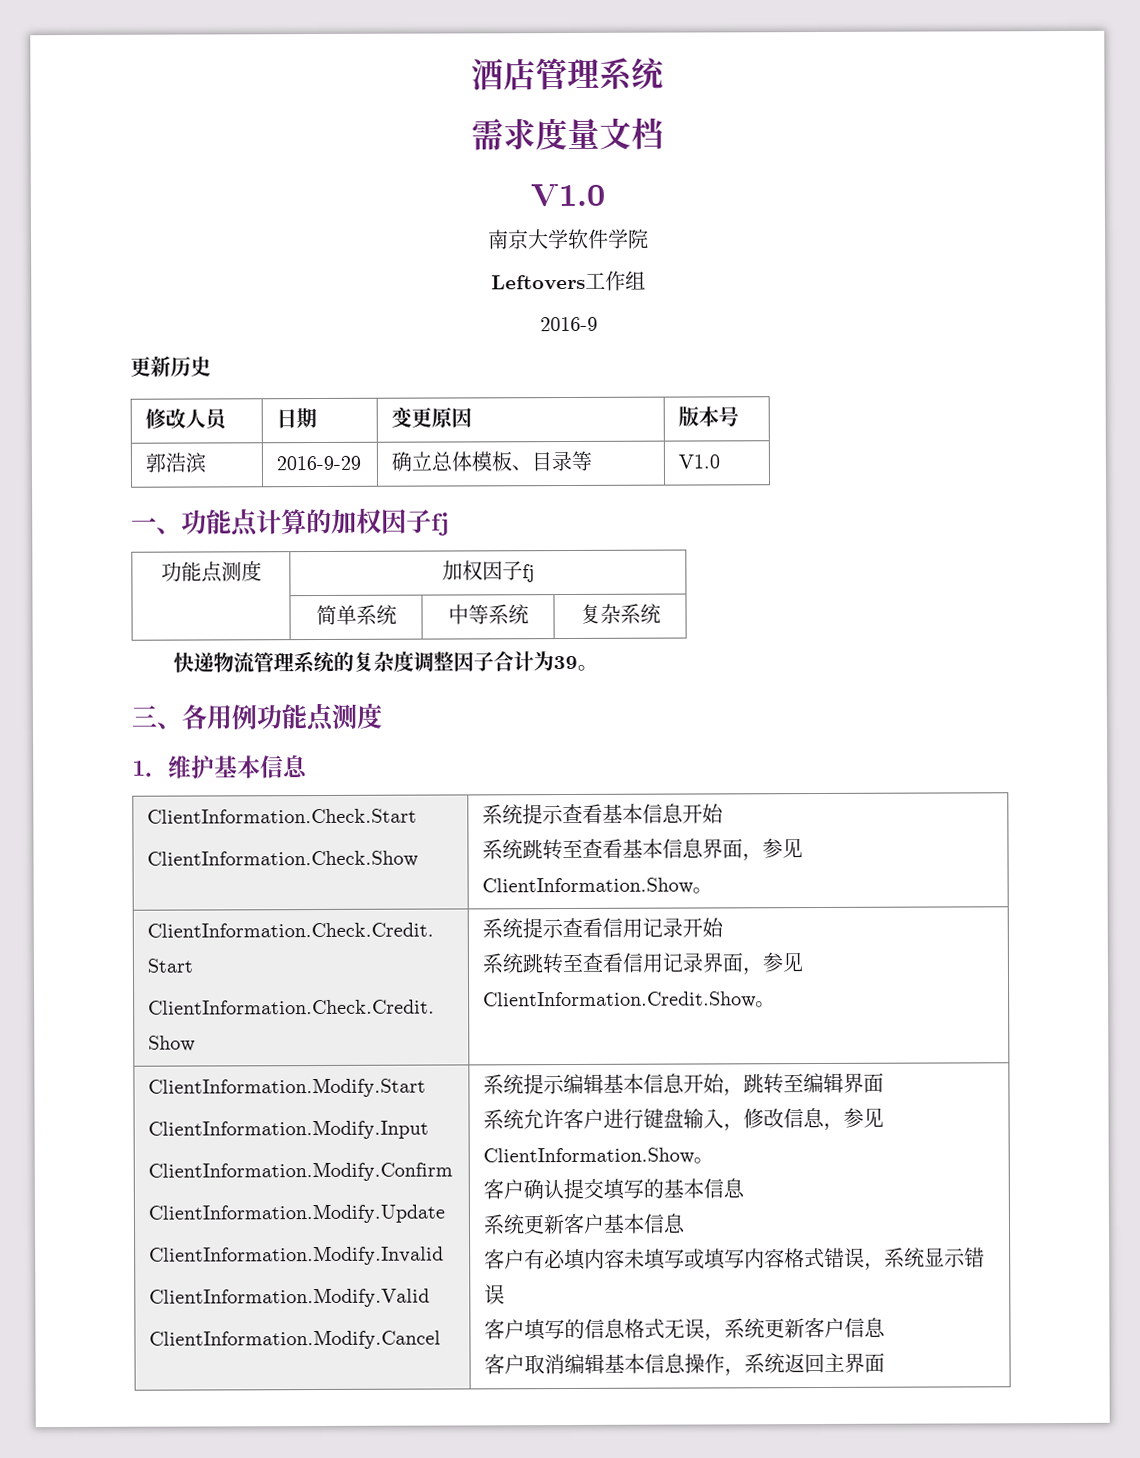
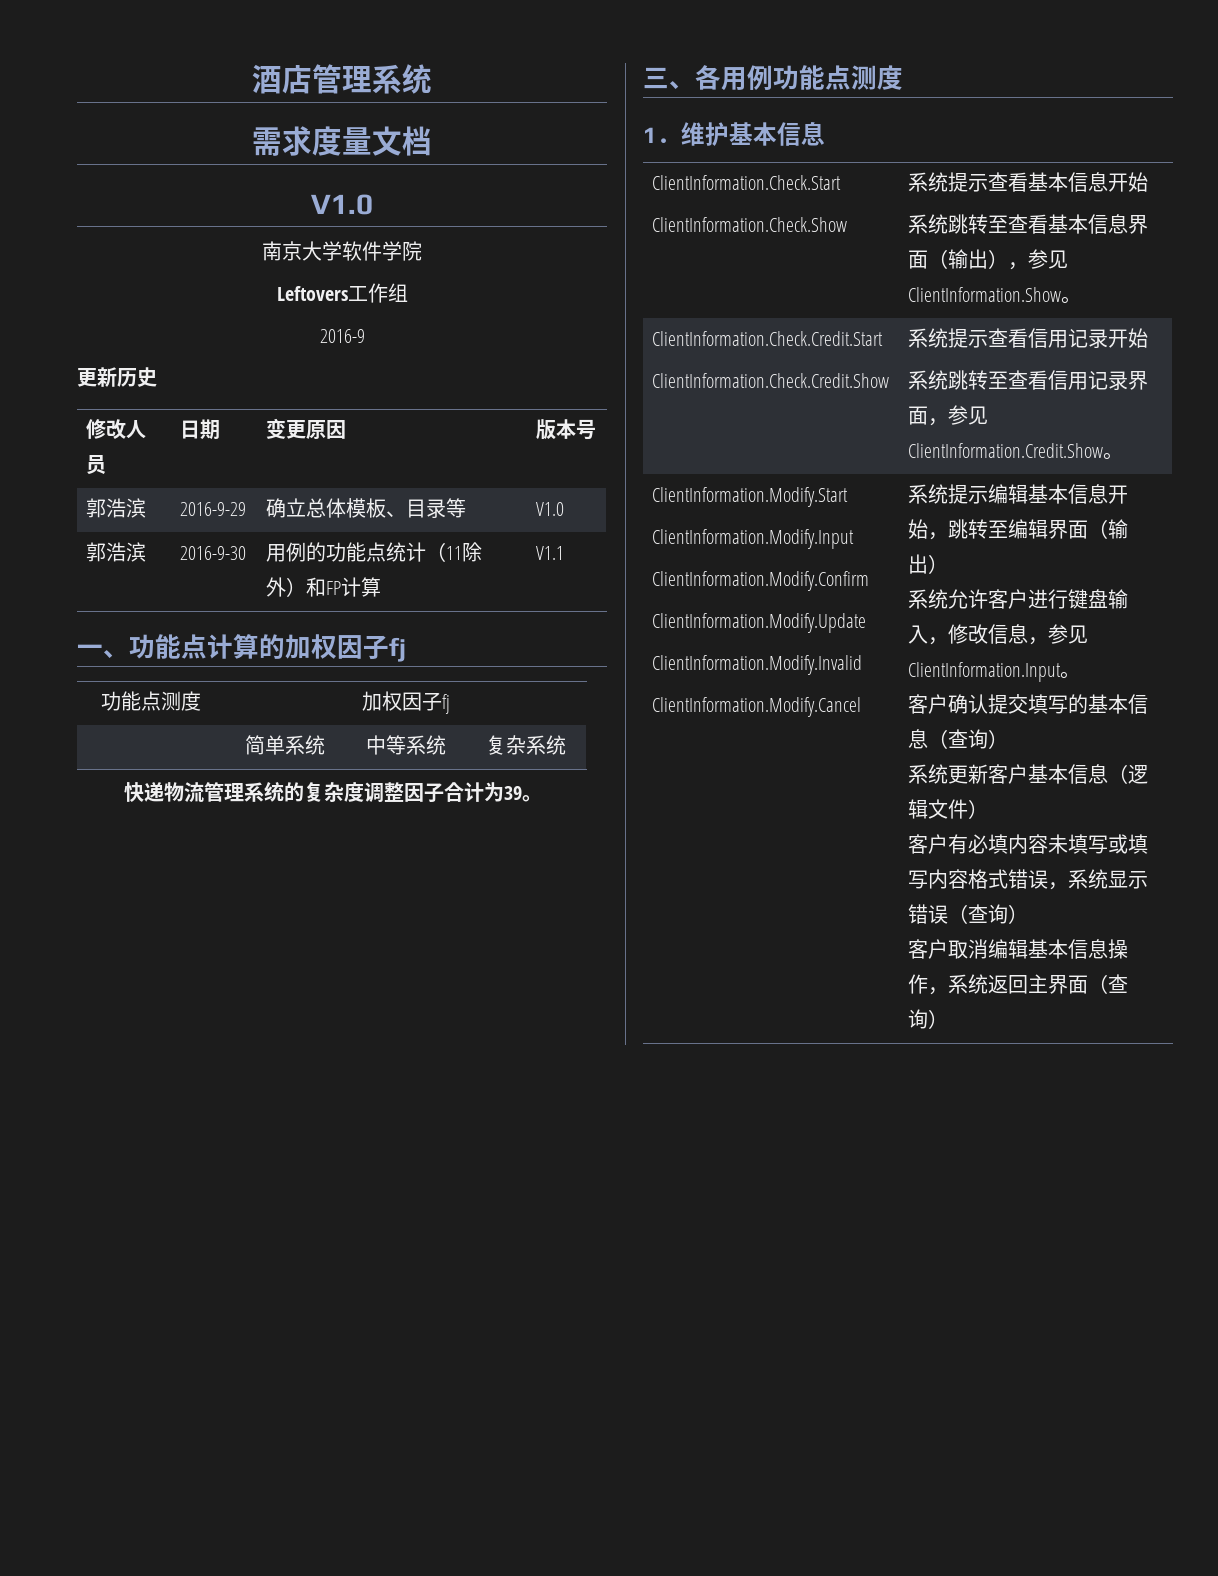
+ 郭浩滨 | 2016-9-30 | 用例的功能点统计（11除外）和FP计算 | V1.1
  ClientInformation.Check.Start
  ClientInformation.Check.Show | 系统提示查看基本信息开始
- 系统跳转至查看基本信息界面，参见ClientInformation.Show。
+ 系统跳转至查看基本信息界面（输出），参见ClientInformation.Show。
- ClientInformation.Modify.Valid
- 系统提示编辑基本信息开始，跳转至编辑界面
+ 系统提示编辑基本信息开始，跳转至编辑界面（输出）
- 系统允许客户进行键盘输入，修改信息，参见ClientInformation.Show。
+ 系统允许客户进行键盘输入，修改信息，参见ClientInformation.Input。
- 客户确认提交填写的基本信息
+ 客户确认提交填写的基本信息（查询）
- 系统更新客户基本信息
+ 系统更新客户基本信息（逻辑文件）
- 客户有必填内容未填写或填写内容格式错误，系统显示错误
- 客户填写的信息格式无误，系统更新客户信息
+ 客户有必填内容未填写或填写内容格式错误，系统显示错误（查询）
- 客户取消编辑基本信息操作，系统返回主界面
+ 客户取消编辑基本信息操作，系统返回主界面（查询）

